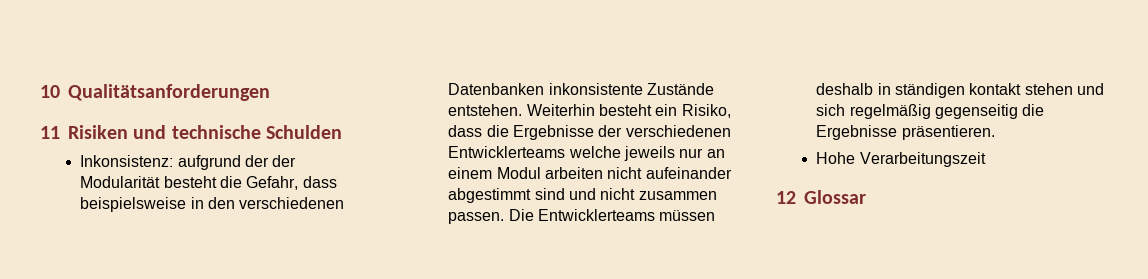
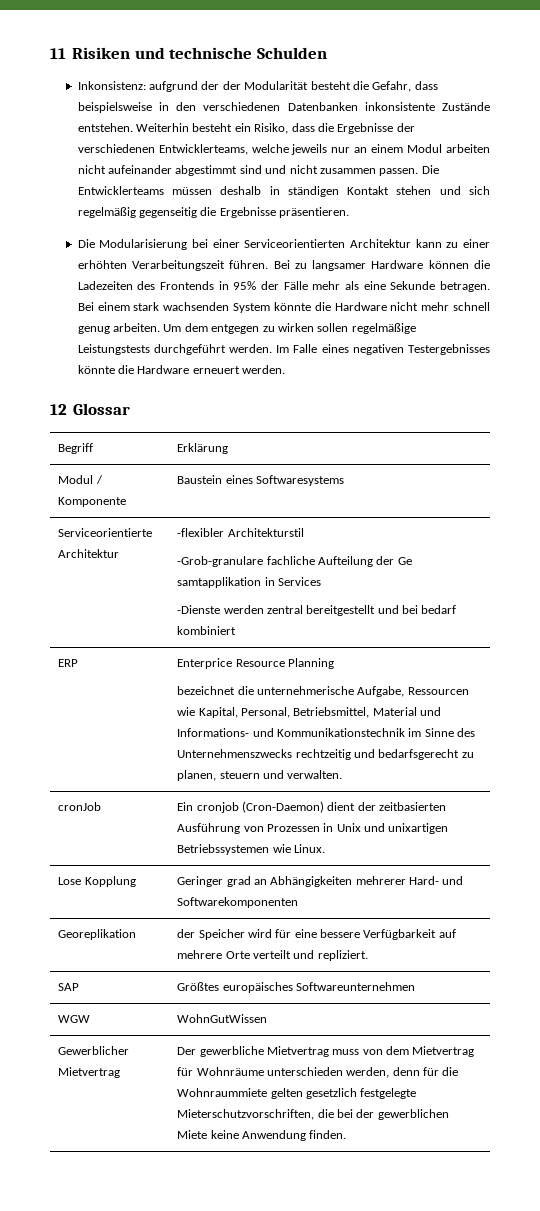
- 10 Qualitätsanforderungen
- Weiterhin besteht ein Risiko, dass die Ergebnisse der verschiedenen Entwicklerteams welche jeweils nur an einem Modul arbeiten nicht aufeinander abgestimmt sind und nicht zusammen passen.
+ Weiterhin besteht ein Risiko, dass die Ergebnisse der verschiedenen Entwicklerteams, welche jeweils nur an einem Modul arbeiten nicht aufeinander abgestimmt sind und nicht zusammen passen.
- Die Entwicklerteams müssen deshalb in ständigen kontakt stehen und sich regelmäßig gegenseitig die Ergebnisse präsentieren.
+ Die Entwicklerteams müssen deshalb in ständigen Kontakt stehen und sich regelmäßig gegenseitig die Ergebnisse präsentieren.
- Hohe Verarbeitungszeit
+ Die Modularisierung bei einer Serviceorientierten Architektur kann zu einer erhöhten Verarbeitungszeit führen. Bei zu langsamer Hardware können die Ladezeiten des Frontends in 95% der Fälle mehr als eine Sekunde betragen. Bei einem stark wachsenden System könnte die Hardware nicht mehr schnell genug arbeiten. Um dem entgegen zu wirken sollen regelmäßige Leistungstests durchgeführt werden. Im Falle eines negativen Testergebnisses könnte die Hardware erneuert werden.
  12 Glossar
+ Begriff | Erklärung
+ Modul / Komponente | Baustein eines Softwaresystems
+ Serviceorientierte Architektur | -flexibler Architekturstil
+ -Grob-granulare fachliche Aufteilung der Ge samtapplikation in Services
+ -Dienste werden zentral bereitgestellt und bei bedarf kombiniert
+ ERP | Enterprice Resource Planning
+ bezeichnet die unternehmerische Aufgabe, Ressourcen wie Kapital, Personal, Betriebsmittel, Material und Informations- und Kommunikationstechnik im Sinne des Unternehmenszwecks rechtzeitig und bedarfsgerecht zu planen, steuern und verwalten.
+ cronJob | Ein cronjob (Cron-Daemon) dient der zeitbasierten Ausführung von Prozessen in Unix und unixartigen Betriebssystemen wie Linux.
+ Lose Kopplung | Geringer grad an Abhängigkeiten mehrerer Hard- und Softwarekomponenten
+ Georeplikation | der Speicher wird für eine bessere Verfügbarkeit auf mehrere Orte verteilt und repliziert.
+ SAP | Größtes europäisches Softwareunternehmen
+ WGW | WohnGutWissen
+ Gewerblicher Mietvertrag | Der gewerbliche Mietvertrag muss von dem Mietvertrag für Wohnräume unterschieden werden, denn für die Wohnraummiete gelten gesetzlich festgelegte Mieterschutzvorschriften, die bei der gewerblichen Miete keine Anwendung finden.

